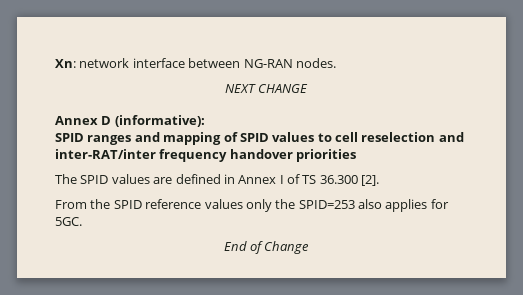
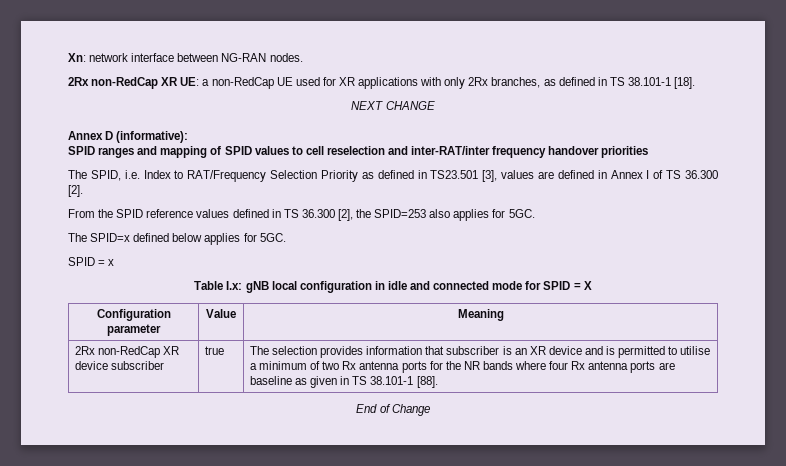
+ 2Rx non-RedCap XR UE: a non-RedCap UE used for XR applications with only 2Rx branches, as defined in TS 38.101-1 [18].
- The SPID values are defined in Annex I of TS 36.300 [2].
+ The SPID, i.e. Index to RAT/Frequency Selection Priority as defined in TS23.501 [3], values are defined in Annex I of TS 36.300 [2].
- From the SPID reference values only the SPID=253 also applies for 5GC.
+ From the SPID reference values defined in TS 36.300 [2], the SPID=253 also applies for 5GC.
+ The SPID=x defined below applies for 5GC.
+ SPID = x
+ Table I.x: gNB local configuration in idle and connected mode for SPID = X
+ Configuration parameter | Value | Meaning
+ 2Rx non-RedCap XR device subscriber | true | The selection provides information that subscriber is an XR device and is permitted to utilise a minimum of two Rx antenna ports for the NR bands where four Rx antenna ports are baseline as given in TS 38.101-1 [88].

